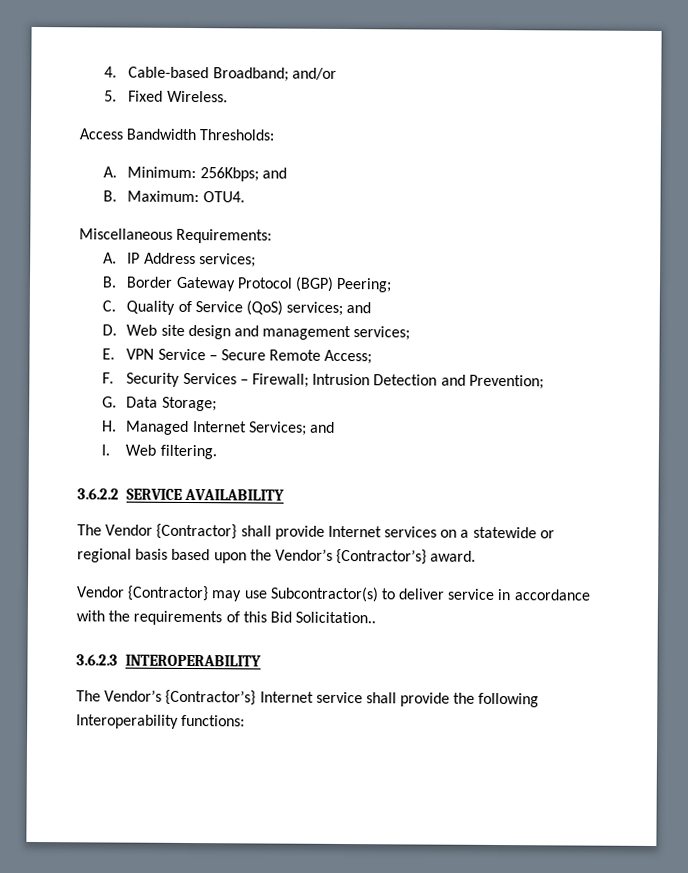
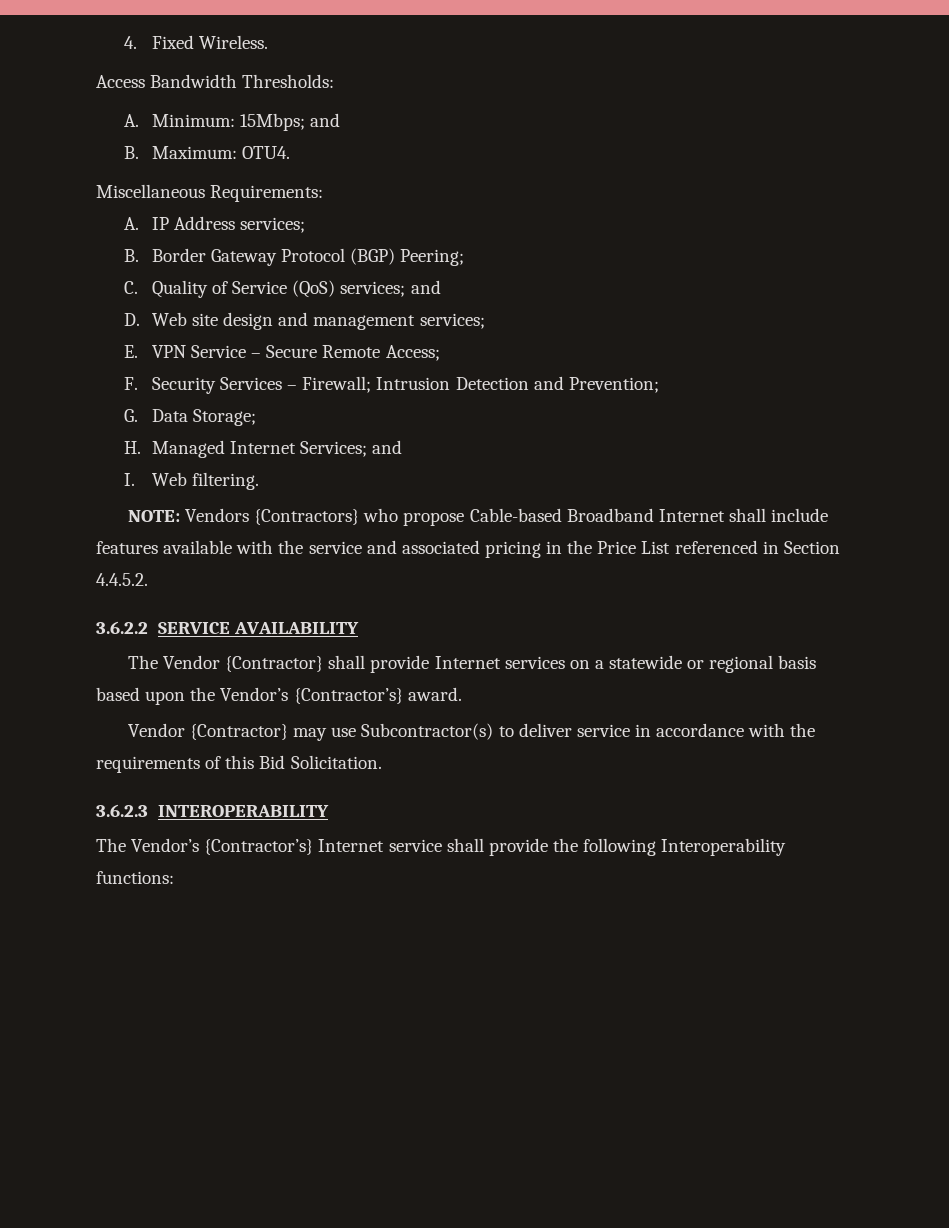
- 4. Cable-based Broadband; and/or
- 5. Fixed Wireless.
+ 4. Fixed Wireless.
- A. Minimum: 256Kbps; and
+ A. Minimum: 15Mbps; and
+ NOTE: Vendors {Contractors} who propose Cable-based Broadband Internet shall include features available with the service and associated pricing in the Price List referenced in Section 4.4.5.2.
- Vendor {Contractor} may use Subcontractor(s) to deliver service in accordance with the requirements of this Bid Solicitation..
+ Vendor {Contractor} may use Subcontractor(s) to deliver service in accordance with the requirements of this Bid Solicitation.

